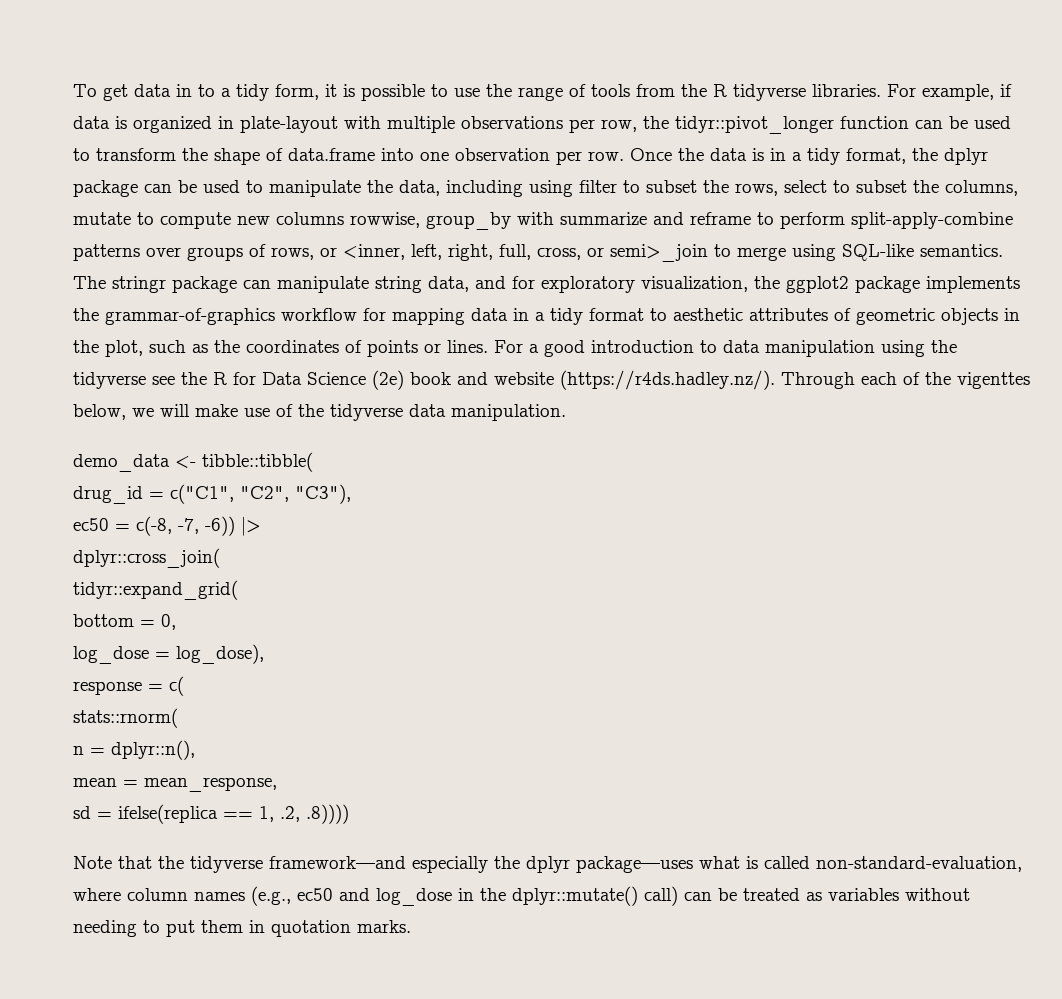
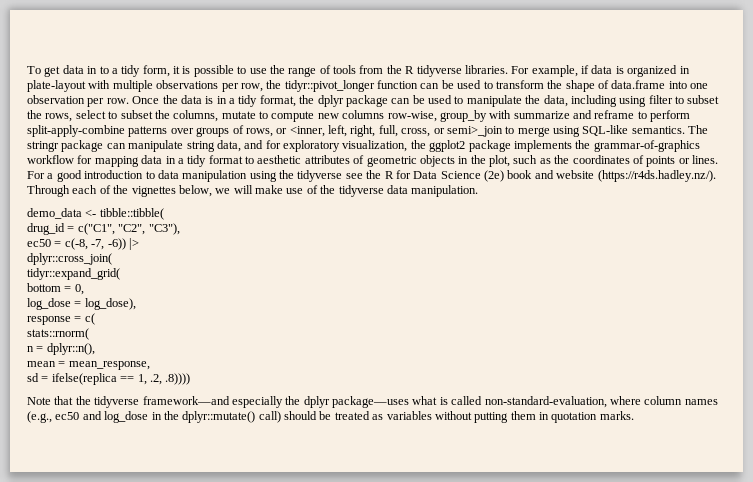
- Once the data is in a tidy format, the dplyr package can be used to manipulate the data, including using filter to subset the rows, select to subset the columns, mutate to compute new columns rowwise, group_by with summarize and reframe to perform split-apply-combine patterns over groups of rows, or <inner, left, right, full, cross, or semi>_join to merge using SQL-like semantics.
+ Once the data is in a tidy format, the dplyr package can be used to manipulate the data, including using filter to subset the rows, select to subset the columns, mutate to compute new columns row-wise, group_by with summarize and reframe to perform split-apply-combine patterns over groups of rows, or <inner, left, right, full, cross, or semi>_join to merge using SQL-like semantics.
- For a good introduction to data manipulation using the tidyverse see the R for Data Science (2e) book and website (https://r4ds.hadley.nz/). Through each of the vigenttes below, we will make use of the tidyverse data manipulation.
+ For a good introduction to data manipulation using the tidyverse see the R for Data Science (2e) book and website (https://r4ds.hadley.nz/). Through each of the vignettes below, we will make use of the tidyverse data manipulation.
- Note that the tidyverse framework—and especially the dplyr package—uses what is called non-standard-evaluation, where column names (e.g., ec50 and log_dose in the dplyr::mutate() call) can be treated as variables without needing to put them in quotation marks.
+ Note that the tidyverse framework—and especially the dplyr package—uses what is called non-standard-evaluation, where column names (e.g., ec50 and log_dose in the dplyr::mutate() call) should be treated as variables without putting them in quotation marks.

